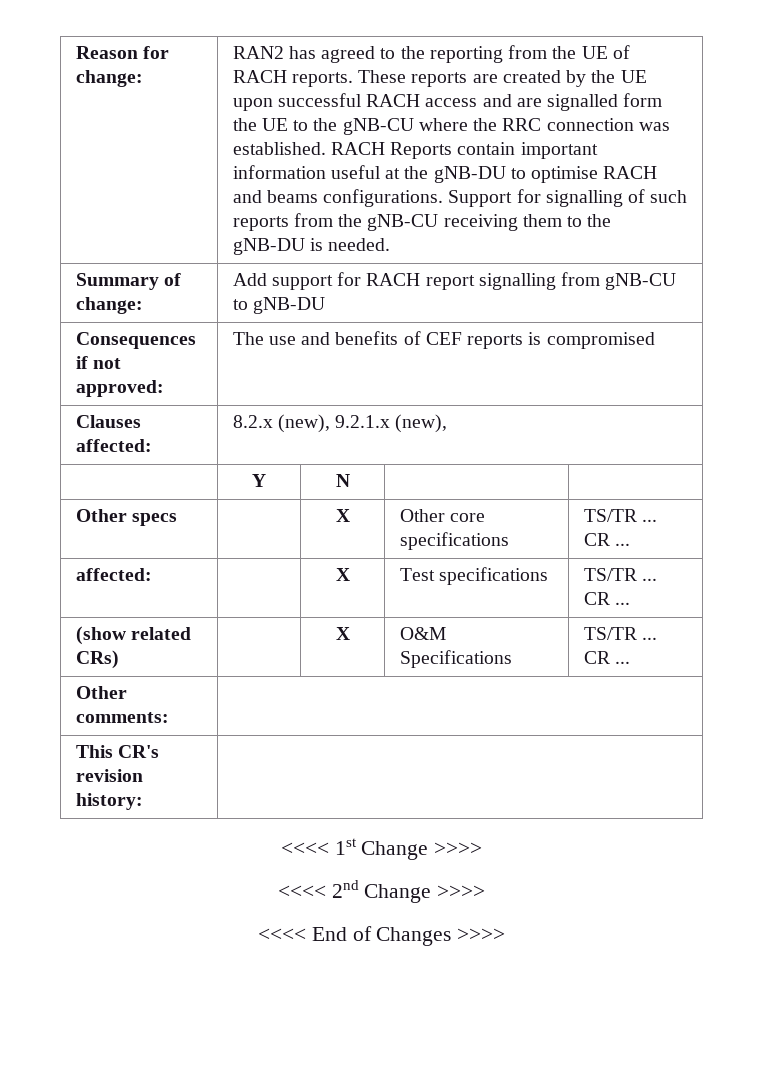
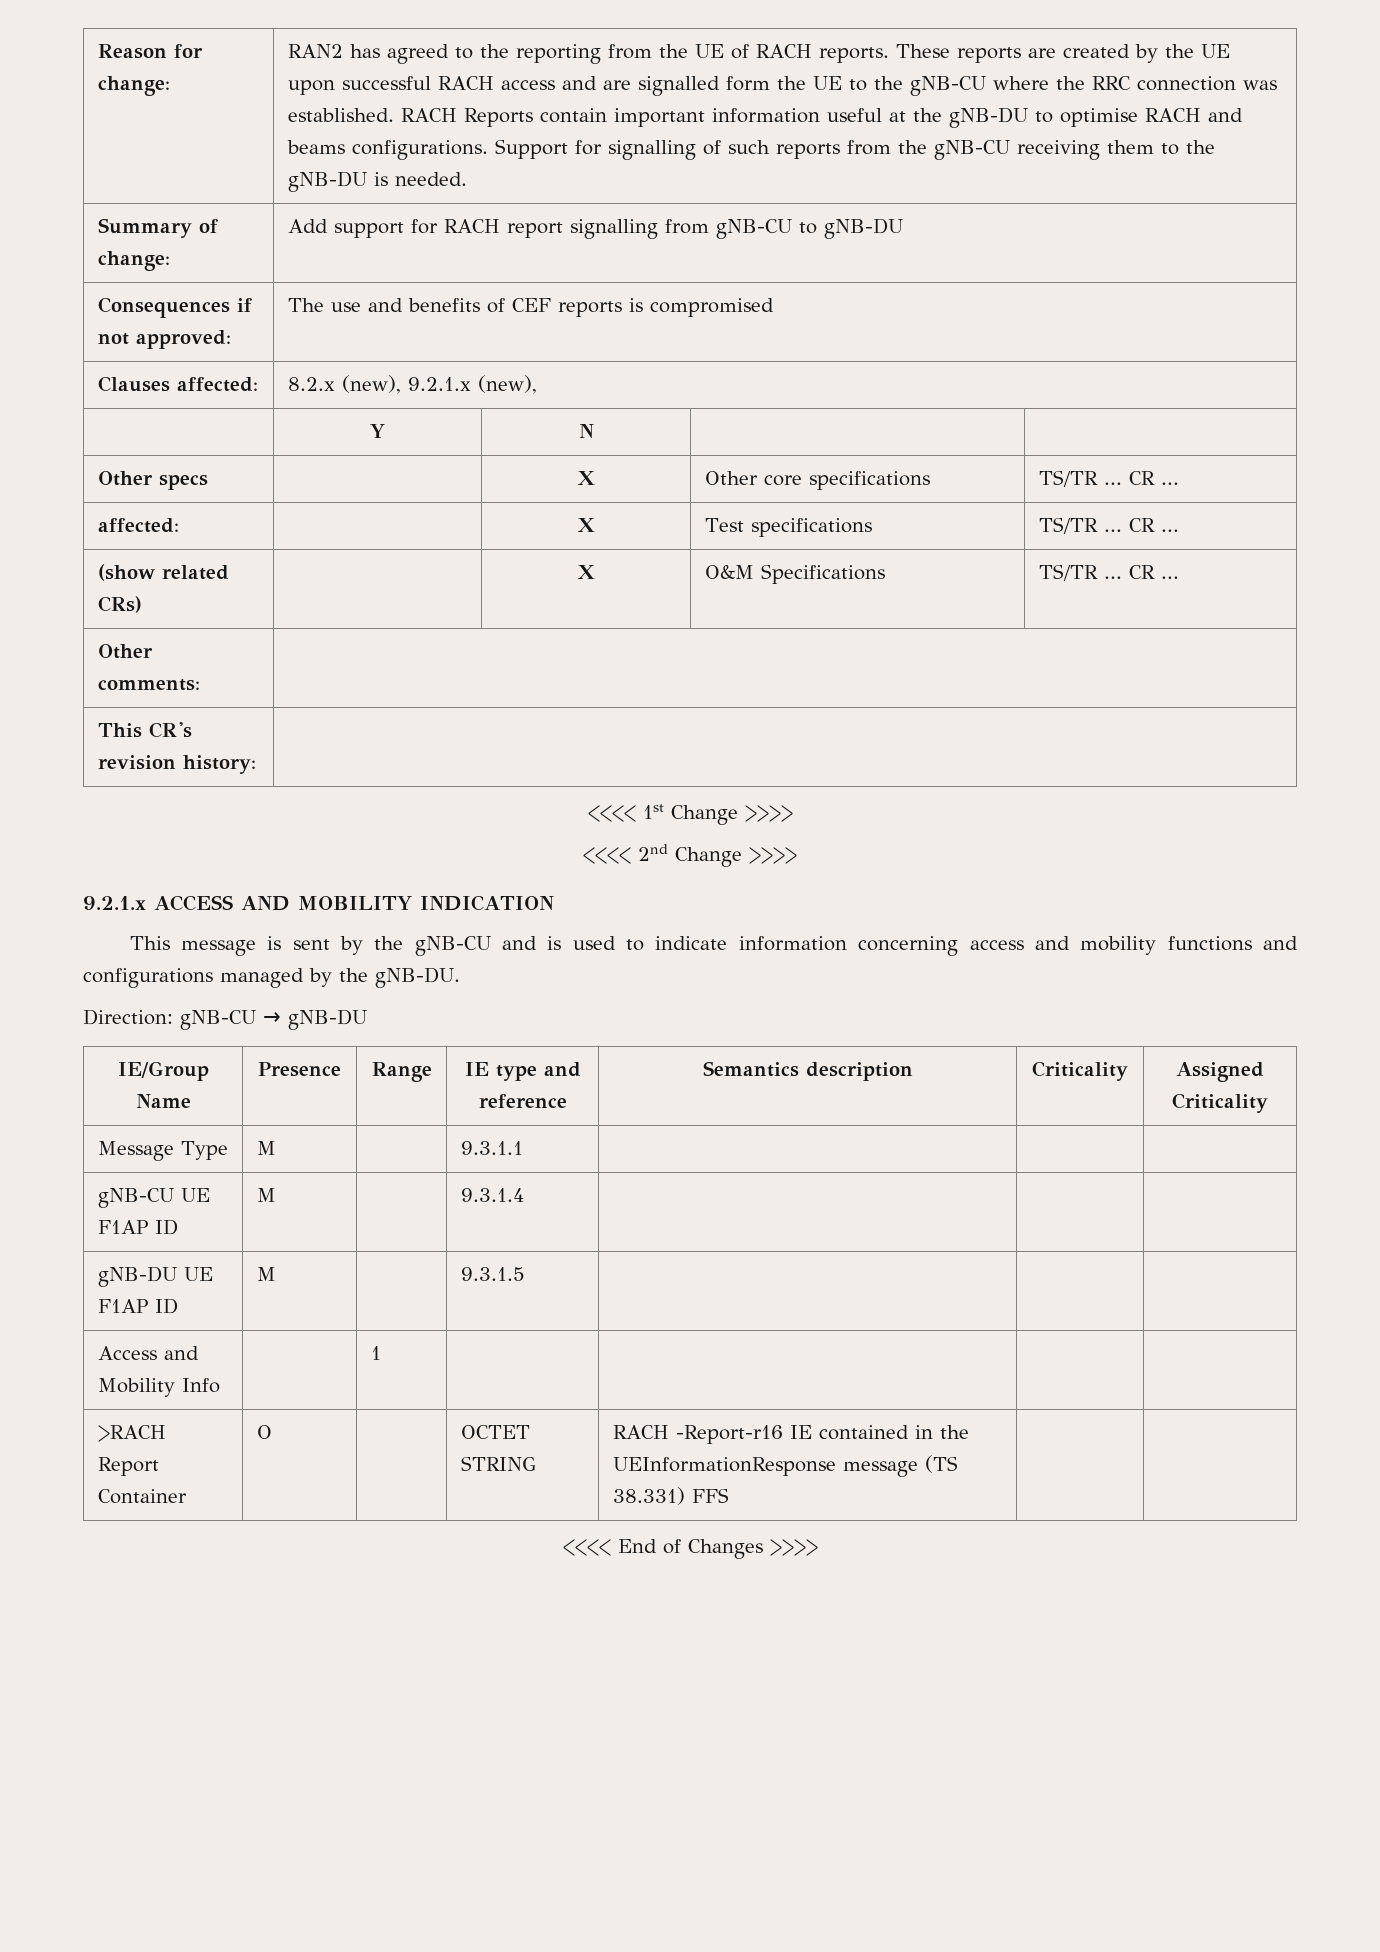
+ 9.2.1.x ACCESS AND MOBILITY INDICATION
+ This message is sent by the gNB-CU and is used to indicate information concerning access and mobility functions and configurations managed by the gNB-DU.
+ Direction: gNB-CU → gNB-DU
+ IE/Group Name | Presence | Range | IE type and reference | Semantics description | Criticality | Assigned Criticality
+ Message Type | M | | 9.3.1.1 | | |
+ gNB-CU UE F1AP ID | M | | 9.3.1.4 | | |
+ gNB-DU UE F1AP ID | M | | 9.3.1.5 | | |
+ Access and Mobility Info | | 1 | | | |
+ >RACH Report Container | O | | OCTET STRING | RACH -Report-r16 IE contained in the UEInformationResponse message (TS 38.331) FFS | |

